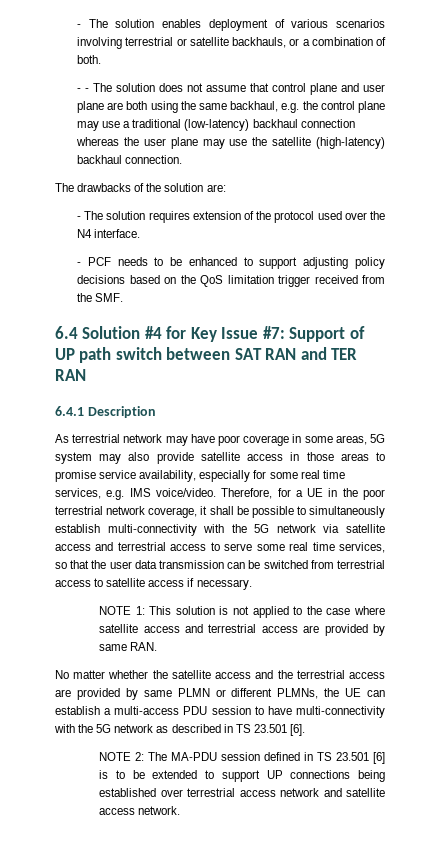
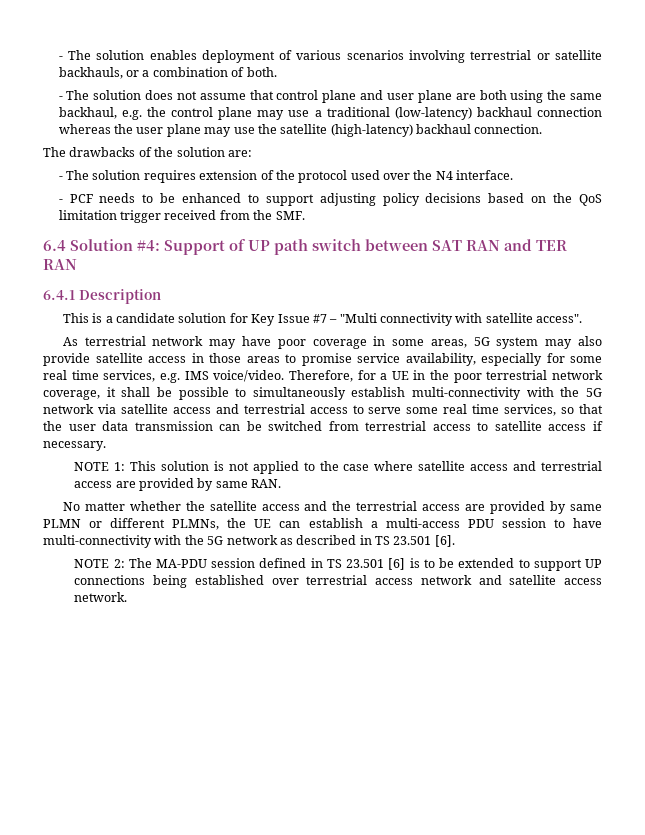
- - - The solution does not assume that control plane and user plane are both using the same backhaul, e.g. the control plane may use a traditional (low-latency) backhaul connection whereas the user plane may use the satellite (high-latency) backhaul connection.
+ - The solution does not assume that control plane and user plane are both using the same backhaul, e.g. the control plane may use a traditional (low-latency) backhaul connection whereas the user plane may use the satellite (high-latency) backhaul connection.
- 6.4 Solution #4 for Key Issue #7: Support of UP path switch between SAT RAN and TER RAN
+ 6.4 Solution #4: Support of UP path switch between SAT RAN and TER RAN
+ This is a candidate solution for Key Issue #7 – "Multi connectivity with satellite access".

